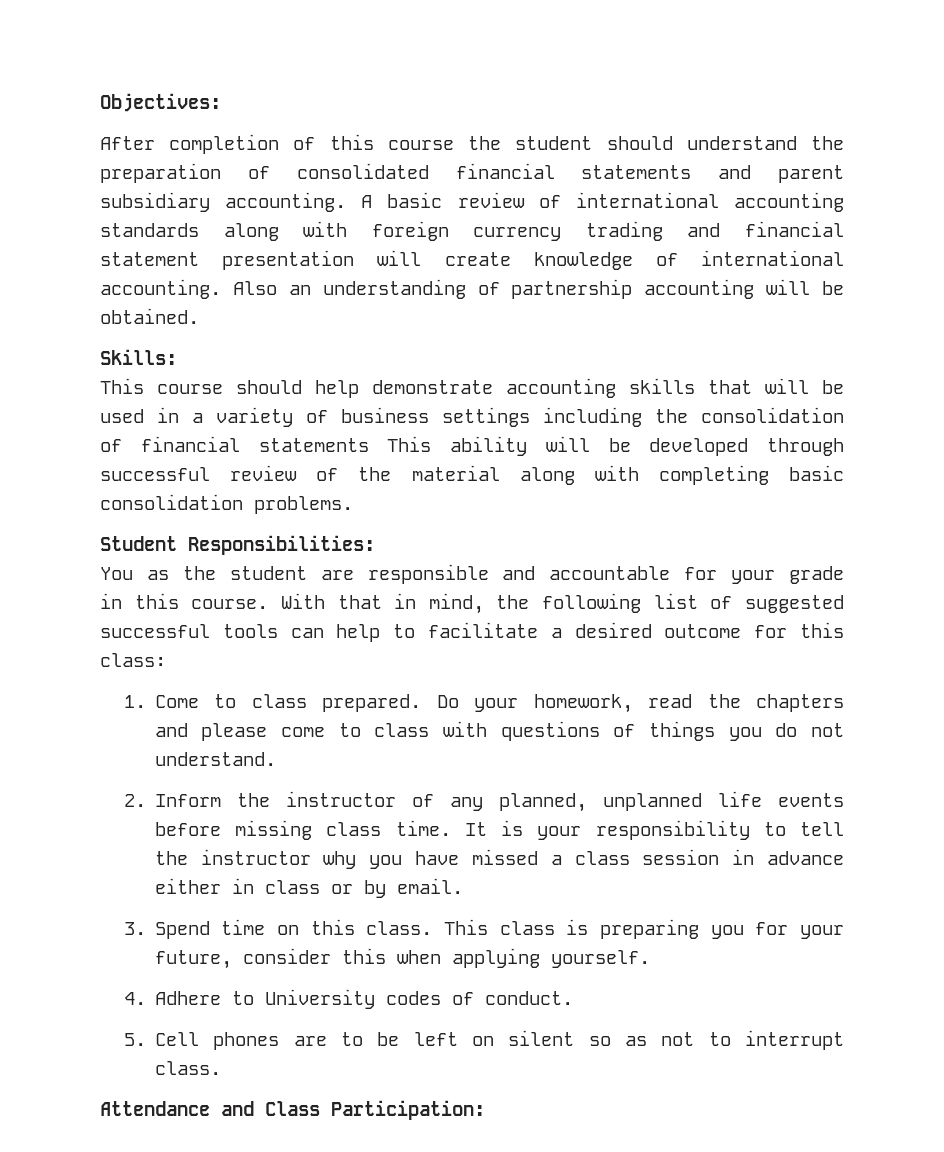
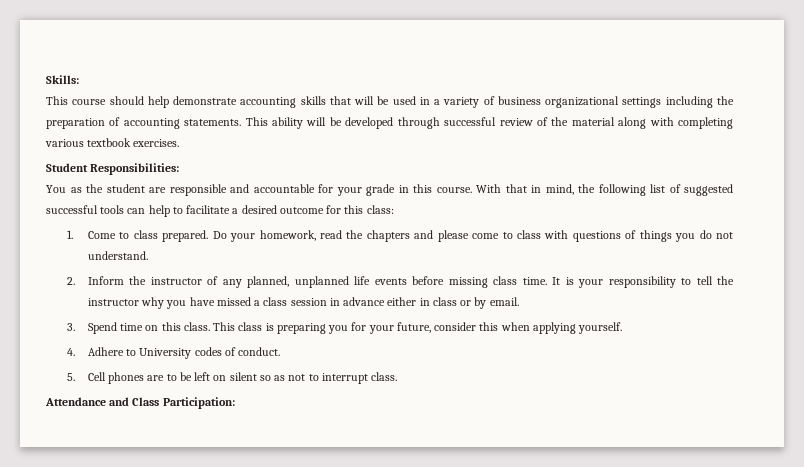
- Objectives:
- After completion of this course the student should understand the preparation of consolidated financial statements and parent subsidiary accounting. A basic review of international accounting standards along with foreign currency trading and financial statement presentation will create knowledge of international accounting. Also an understanding of partnership accounting will be obtained.
- This course should help demonstrate accounting skills that will be used in a variety of business settings including the consolidation of financial statements This ability will be developed through successful review of the material along with completing basic consolidation problems.
+ This course should help demonstrate accounting skills that will be used in a variety of business organizational settings including the preparation of accounting statements. This ability will be developed through successful review of the material along with completing various textbook exercises.

